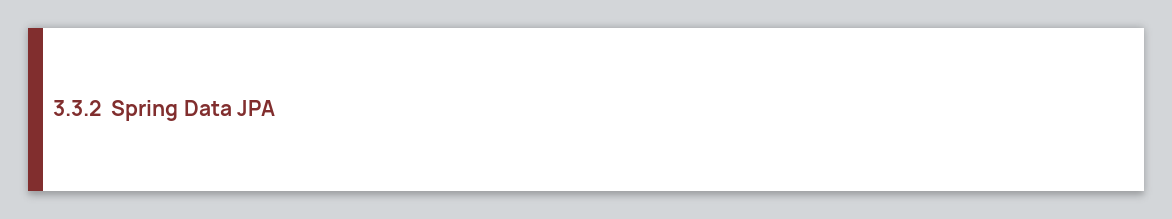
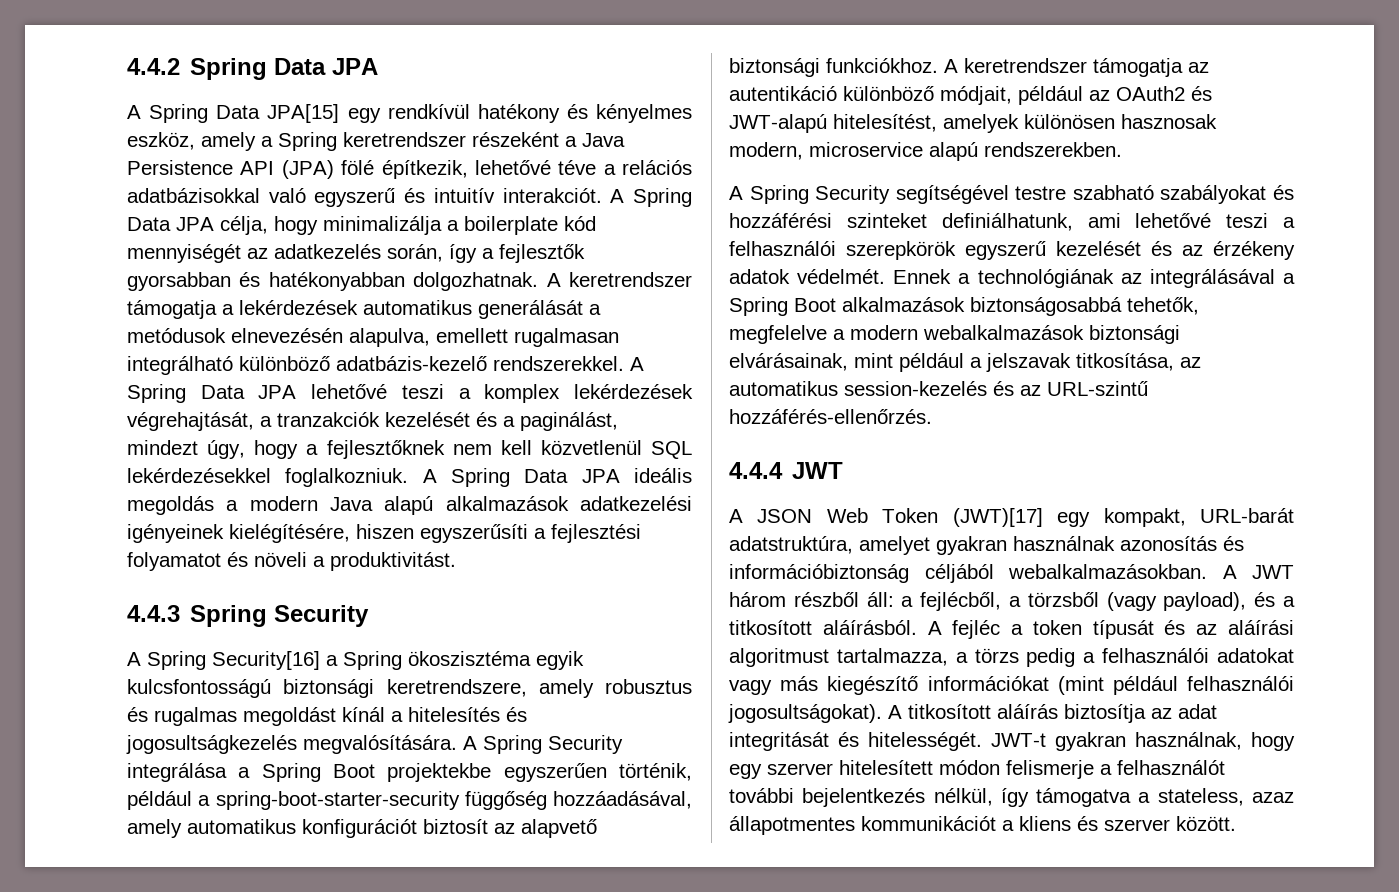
- 3.3.2 Spring Data JPA
+ 4.4.2 Spring Data JPA
+ A Spring Data JPA[15] egy rendkívül hatékony és kényelmes eszköz, amely a Spring keretrendszer részeként a Java Persistence API (JPA) fölé építkezik, lehetővé téve a relációs adatbázisokkal való egyszerű és intuitív interakciót. A Spring Data JPA célja, hogy minimalizálja a boilerplate kód mennyiségét az adatkezelés során, így a fejlesztők gyorsabban és hatékonyabban dolgozhatnak. A keretrendszer támogatja a lekérdezések automatikus generálását a metódusok elnevezésén alapulva, emellett rugalmasan integrálható különböző adatbázis-kezelő rendszerekkel. A Spring Data JPA lehetővé teszi a komplex lekérdezések végrehajtását, a tranzakciók kezelését és a paginálást, mindezt úgy, hogy a fejlesztőknek nem kell közvetlenül SQL lekérdezésekkel foglalkozniuk. A Spring Data JPA ideális megoldás a modern Java alapú alkalmazások adatkezelési igényeinek kielégítésére, hiszen egyszerűsíti a fejlesztési folyamatot és növeli a produktivitást.
+ 4.4.3 Spring Security
+ A Spring Security[16] a Spring ökoszisztéma egyik kulcsfontosságú biztonsági keretrendszere, amely robusztus és rugalmas megoldást kínál a hitelesítés és jogosultságkezelés megvalósítására. A Spring Security integrálása a Spring Boot projektekbe egyszerűen történik, például a spring-boot-starter-security függőség hozzáadásával, amely automatikus konfigurációt biztosít az alapvető biztonsági funkciókhoz. A keretrendszer támogatja az autentikáció különböző módjait, például az OAuth2 és JWT-alapú hitelesítést, amelyek különösen hasznosak modern, microservice alapú rendszerekben.
+ A Spring Security segítségével testre szabható szabályokat és hozzáférési szinteket definiálhatunk, ami lehetővé teszi a felhasználói szerepkörök egyszerű kezelését és az érzékeny adatok védelmét. Ennek a technológiának az integrálásával a Spring Boot alkalmazások biztonságosabbá tehetők, megfelelve a modern webalkalmazások biztonsági elvárásainak, mint például a jelszavak titkosítása, az automatikus session-kezelés és az URL-szintű hozzáférés-ellenőrzés.
+ 4.4.4 JWT
+ A JSON Web Token (JWT)[17] egy kompakt, URL-barát adatstruktúra, amelyet gyakran használnak azonosítás és információbiztonság céljából webalkalmazásokban. A JWT három részből áll: a fejlécből, a törzsből (vagy payload), és a titkosított aláírásból. A fejléc a token típusát és az aláírási algoritmust tartalmazza, a törzs pedig a felhasználói adatokat vagy más kiegészítő információkat (mint például felhasználói jogosultságokat). A titkosított aláírás biztosítja az adat integritását és hitelességét. JWT-t gyakran használnak, hogy egy szerver hitelesített módon felismerje a felhasználót további bejelentkezés nélkül, így támogatva a stateless, azaz állapotmentes kommunikációt a kliens és szerver között.

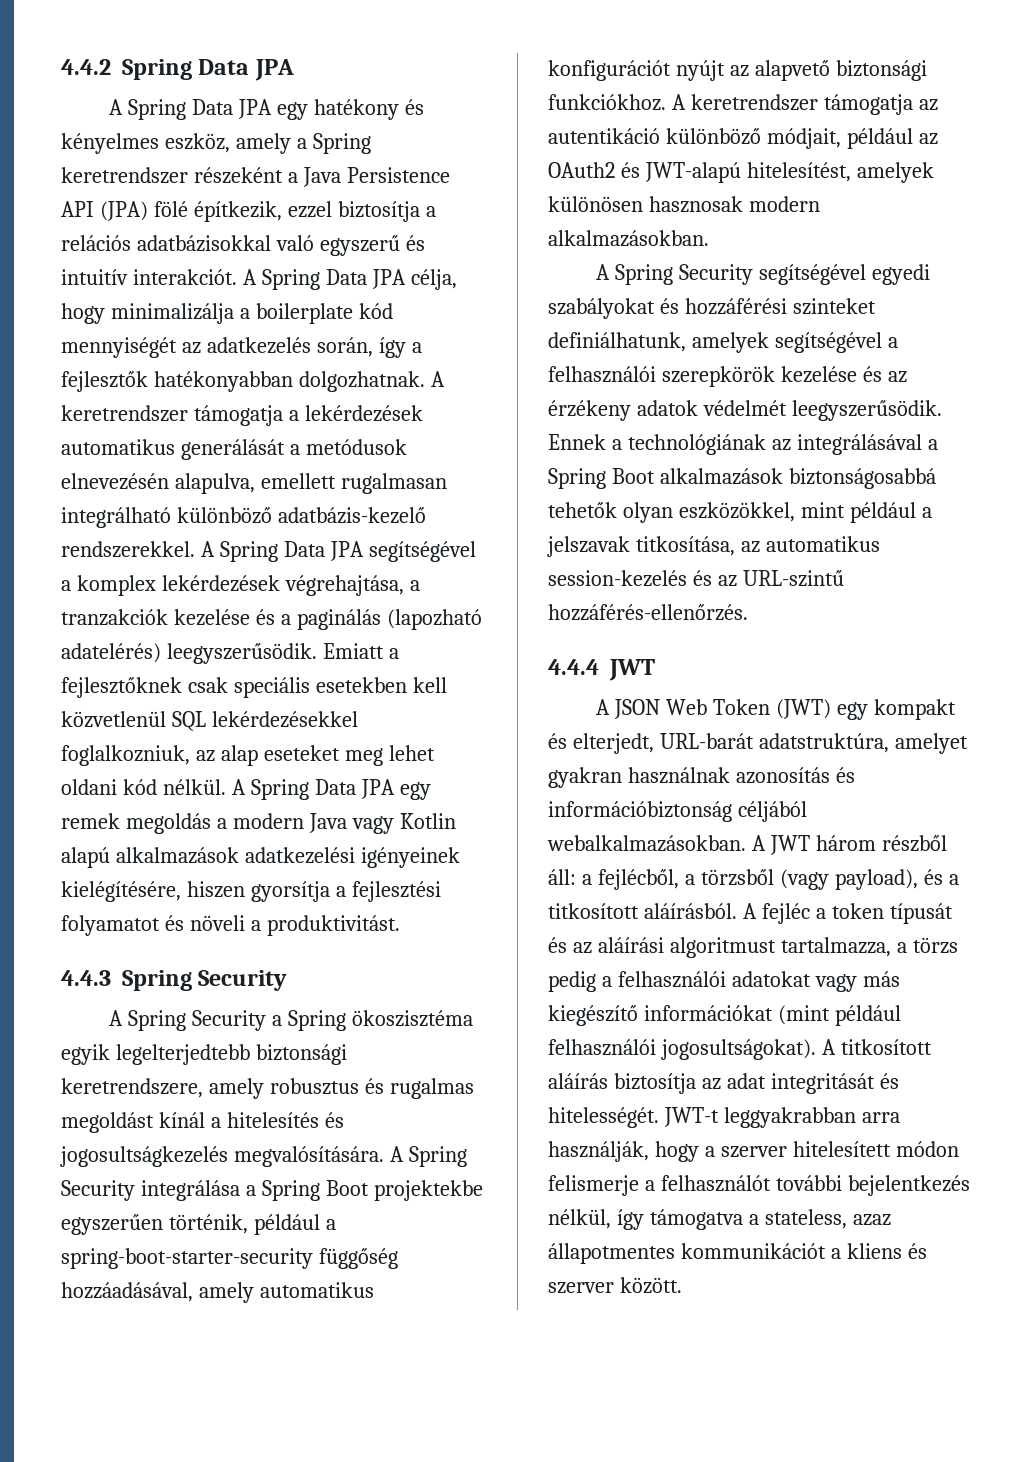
- A Spring Data JPA[15] egy rendkívül hatékony és kényelmes eszköz, amely a Spring keretrendszer részeként a Java Persistence API (JPA) fölé építkezik, lehetővé téve a relációs adatbázisokkal való egyszerű és intuitív interakciót.
+ A Spring Data JPA egy hatékony és kényelmes eszköz, amely a Spring keretrendszer részeként a Java Persistence API (JPA) fölé építkezik, ezzel biztosítja a relációs adatbázisokkal való egyszerű és intuitív interakciót.
- A Spring Data JPA célja, hogy minimalizálja a boilerplate kód mennyiségét az adatkezelés során, így a fejlesztők gyorsabban és hatékonyabban dolgozhatnak.
+ A Spring Data JPA célja, hogy minimalizálja a boilerplate kód mennyiségét az adatkezelés során, így a fejlesztők hatékonyabban dolgozhatnak.
- A Spring Data JPA lehetővé teszi a komplex lekérdezések végrehajtását, a tranzakciók kezelését és a paginálást, mindezt úgy, hogy a fejlesztőknek nem kell közvetlenül SQL lekérdezésekkel foglalkozniuk. A Spring Data JPA ideális megoldás a modern Java alapú alkalmazások adatkezelési igényeinek kielégítésére, hiszen egyszerűsíti a fejlesztési folyamatot és növeli a produktivitást.
+ A Spring Data JPA segítségével a komplex lekérdezések végrehajtása, a tranzakciók kezelése és a paginálás (lapozható adatelérés) leegyszerűsödik. Emiatt a fejlesztőknek csak speciális esetekben kell közvetlenül SQL lekérdezésekkel foglalkozniuk, az alap eseteket meg lehet oldani kód nélkül. A Spring Data JPA egy remek megoldás a modern Java vagy Kotlin alapú alkalmazások adatkezelési igényeinek kielégítésére, hiszen gyorsítja a fejlesztési folyamatot és növeli a produktivitást.
- A Spring Security[16] a Spring ökoszisztéma egyik kulcsfontosságú biztonsági keretrendszere, amely robusztus és rugalmas megoldást kínál a hitelesítés és jogosultságkezelés megvalósítására.
+ A Spring Security a Spring ökoszisztéma egyik legelterjedtebb biztonsági keretrendszere, amely robusztus és rugalmas megoldást kínál a hitelesítés és jogosultságkezelés megvalósítására.
- A Spring Security integrálása a Spring Boot projektekbe egyszerűen történik, például a spring-boot-starter-security függőség hozzáadásával, amely automatikus konfigurációt biztosít az alapvető biztonsági funkciókhoz.
+ A Spring Security integrálása a Spring Boot projektekbe egyszerűen történik, például a spring-boot-starter-security függőség hozzáadásával, amely automatikus konfigurációt nyújt az alapvető biztonsági funkciókhoz.
- A keretrendszer támogatja az autentikáció különböző módjait, például az OAuth2 és JWT-alapú hitelesítést, amelyek különösen hasznosak modern, microservice alapú rendszerekben.
+ A keretrendszer támogatja az autentikáció különböző módjait, például az OAuth2 és JWT-alapú hitelesítést, amelyek különösen hasznosak modern alkalmazásokban.
- A Spring Security segítségével testre szabható szabályokat és hozzáférési szinteket definiálhatunk, ami lehetővé teszi a felhasználói szerepkörök egyszerű kezelését és az érzékeny adatok védelmét.
+ A Spring Security segítségével egyedi szabályokat és hozzáférési szinteket definiálhatunk, amelyek segítségével a felhasználói szerepkörök kezelése és az érzékeny adatok védelmét leegyszerűsödik.
- Ennek a technológiának az integrálásával a Spring Boot alkalmazások biztonságosabbá tehetők, megfelelve a modern webalkalmazások biztonsági elvárásainak, mint például a jelszavak titkosítása, az automatikus session-kezelés és az URL-szintű hozzáférés-ellenőrzés.
+ Ennek a technológiának az integrálásával a Spring Boot alkalmazások biztonságosabbá tehetők olyan eszközökkel, mint például a jelszavak titkosítása, az automatikus session-kezelés és az URL-szintű hozzáférés-ellenőrzés.
- A JSON Web Token (JWT)[17] egy kompakt, URL-barát adatstruktúra, amelyet gyakran használnak azonosítás és információbiztonság céljából webalkalmazásokban.
+ A JSON Web Token (JWT) egy kompakt és elterjedt, URL-barát adatstruktúra, amelyet gyakran használnak azonosítás és információbiztonság céljából webalkalmazásokban.
- JWT-t gyakran használnak, hogy egy szerver hitelesített módon felismerje a felhasználót további bejelentkezés nélkül, így támogatva a stateless, azaz állapotmentes kommunikációt a kliens és szerver között.
+ JWT-t leggyakrabban arra használják, hogy a szerver hitelesített módon felismerje a felhasználót további bejelentkezés nélkül, így támogatva a stateless, azaz állapotmentes kommunikációt a kliens és szerver között.

